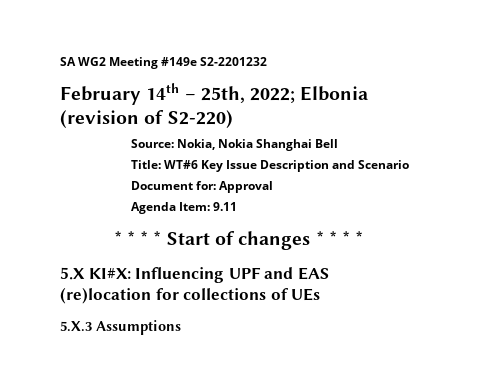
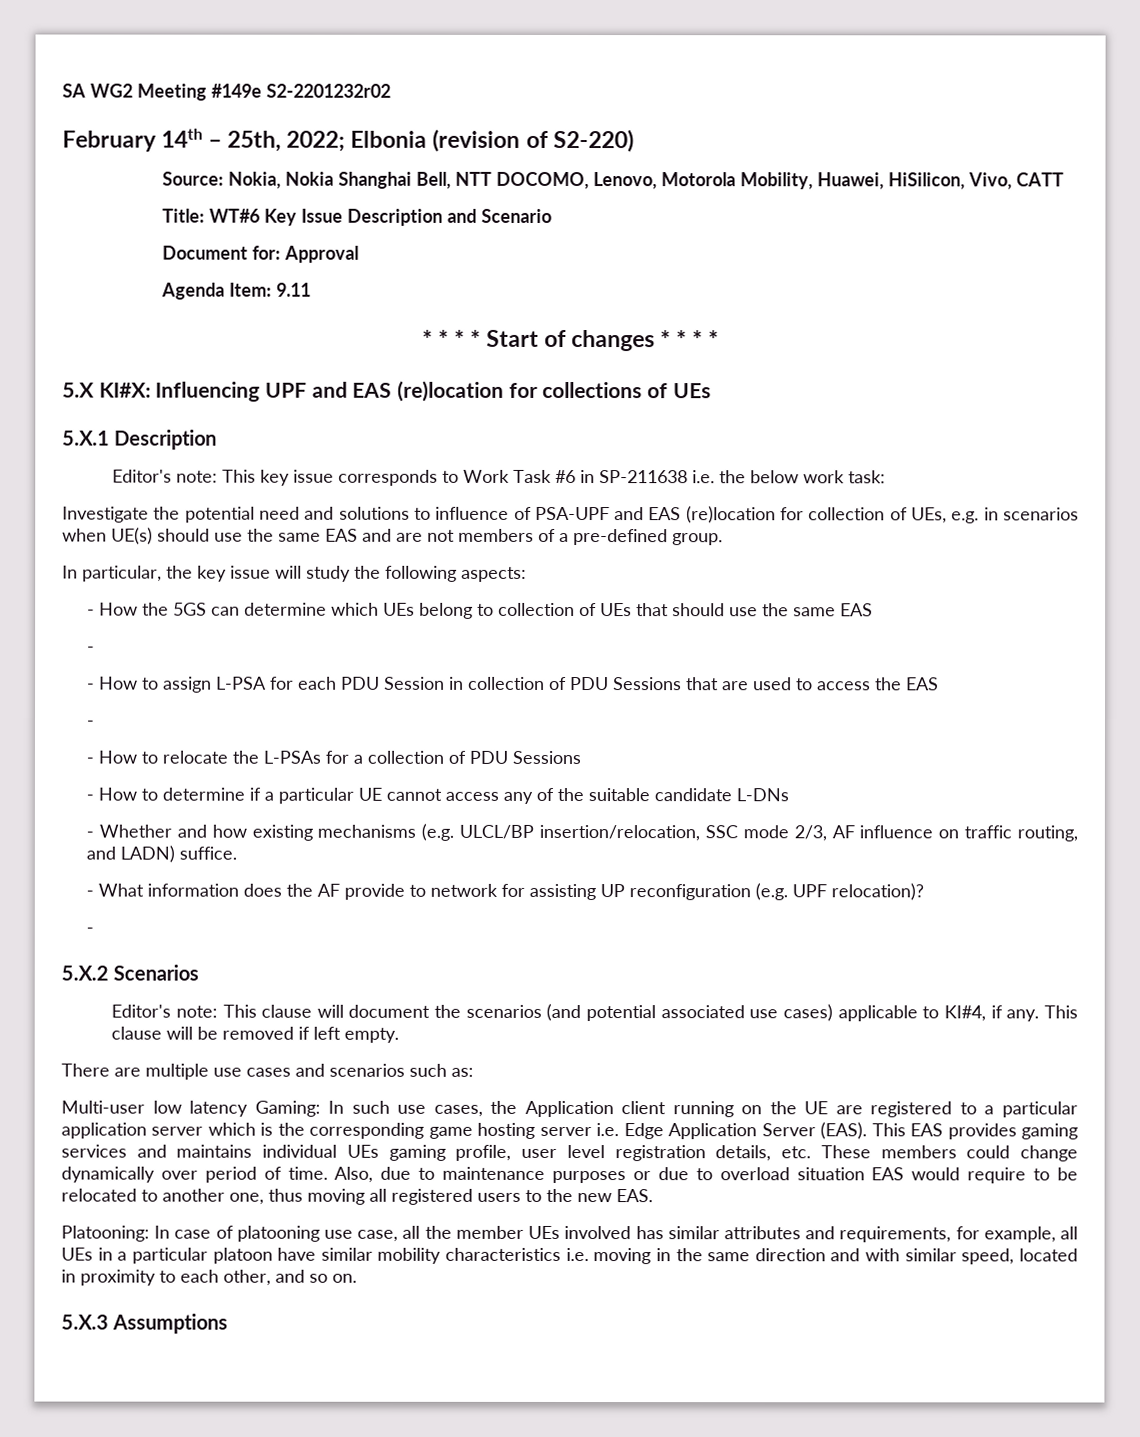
- SA WG2 Meeting #149e S2-2201232
+ SA WG2 Meeting #149e S2-2201232r02
- Source: Nokia, Nokia Shanghai Bell
+ Source: Nokia, Nokia Shanghai Bell, NTT DOCOMO, Lenovo, Motorola Mobility, Huawei, HiSilicon, Vivo, CATT
+ 5.X.1 Description
+ Editor's note: This key issue corresponds to Work Task #6 in SP-211638 i.e. the below work task:
+ Investigate the potential need and solutions to influence of PSA-UPF and EAS (re)location for collection of UEs, e.g. in scenarios when UE(s) should use the same EAS and are not members of a pre-defined group.
+ In particular, the key issue will study the following aspects:
+ - How the 5GS can determine which UEs belong to collection of UEs that should use the same EAS
+ -
+ - How to assign L-PSA for each PDU Session in collection of PDU Sessions that are used to access the EAS
+ -
+ - How to relocate the L-PSAs for a collection of PDU Sessions
+ - How to determine if a particular UE cannot access any of the suitable candidate L-DNs
+ - Whether and how existing mechanisms (e.g. ULCL/BP insertion/relocation, SSC mode 2/3, AF influence on traffic routing, and LADN) suffice.
+ - What information does the AF provide to network for assisting UP reconfiguration (e.g. UPF relocation)?
+ -
+ 5.X.2 Scenarios
+ Editor's note: This clause will document the scenarios (and potential associated use cases) applicable to KI#4, if any. This clause will be removed if left empty.
+ There are multiple use cases and scenarios such as:
+ Multi-user low latency Gaming: In such use cases, the Application client running on the UE are registered to a particular application server which is the corresponding game hosting server i.e. Edge Application Server (EAS). This EAS provides gaming services and maintains individual UEs gaming profile, user level registration details, etc. These members could change dynamically over period of time. Also, due to maintenance purposes or due to overload situation EAS would require to be relocated to another one, thus moving all registered users to the new EAS.
+ Platooning: In case of platooning use case, all the member UEs involved has similar attributes and requirements, for example, all UEs in a particular platoon have similar mobility characteristics i.e. moving in the same direction and with similar speed, located in proximity to each other, and so on.

